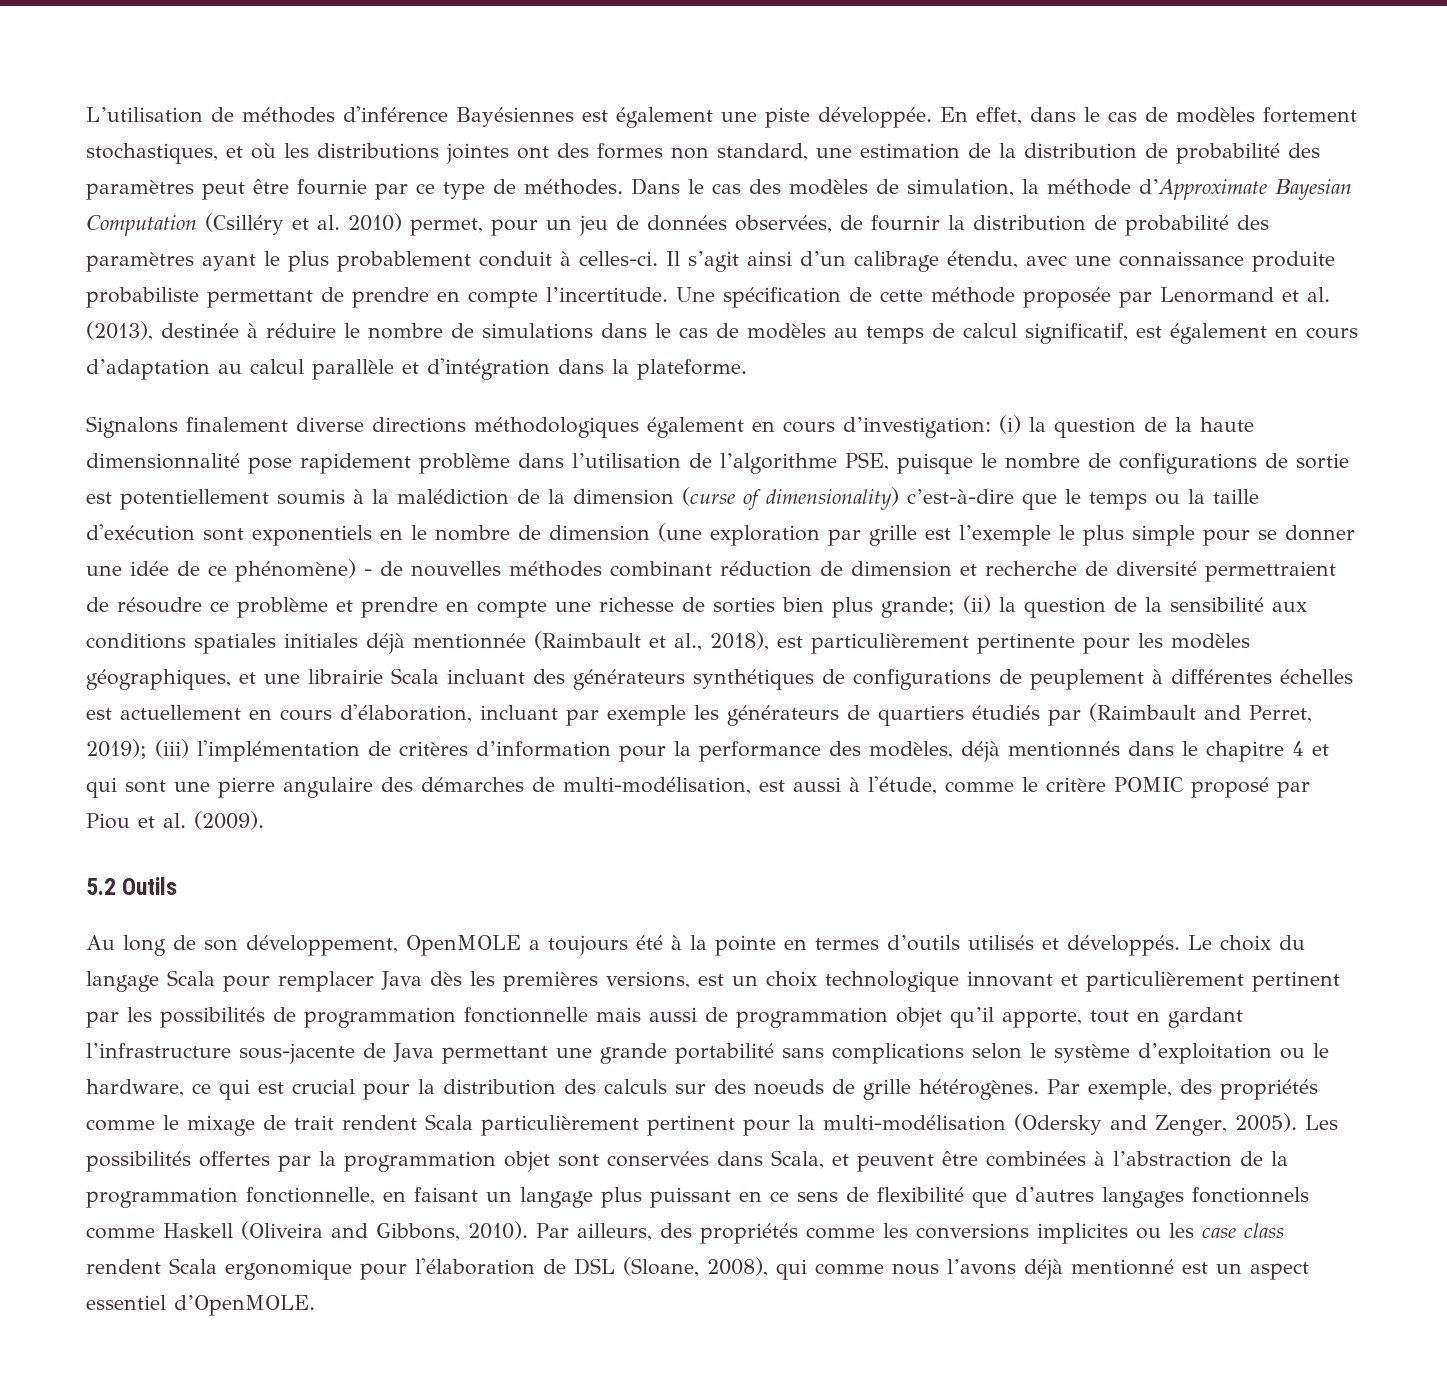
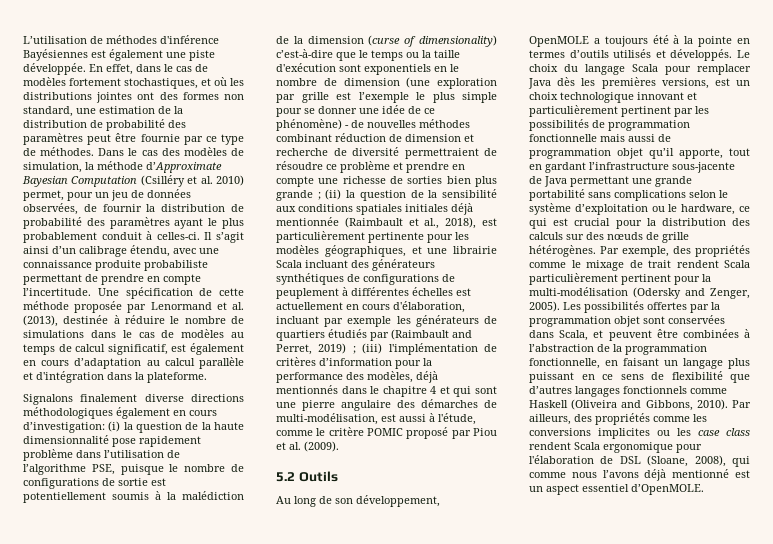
- (i) la question de la haute dimensionnalité pose rapidement problème dans l’utilisation de l’algorithme PSE, puisque le nombre de configurations de sortie est potentiellement soumis à la malédiction de la dimension (curse of dimensionality) c’est-à-dire que le temps ou la taille d'exécution sont exponentiels en le nombre de dimension (une exploration par grille est l’exemple le plus simple pour se donner une idée de ce phénomène) - de nouvelles méthodes combinant réduction de dimension et recherche de diversité permettraient de résoudre ce problème et prendre en compte une richesse de sorties bien plus grande;
+ (i) la question de la haute dimensionnalité pose rapidement problème dans l’utilisation de l’algorithme PSE, puisque le nombre de configurations de sortie est potentiellement soumis à la malédiction de la dimension (curse of dimensionality) c’est-à-dire que le temps ou la taille d'exécution sont exponentiels en le nombre de dimension (une exploration par grille est l’exemple le plus simple pour se donner une idée de ce phénomène) - de nouvelles méthodes combinant réduction de dimension et recherche de diversité permettraient de résoudre ce problème et prendre en compte une richesse de sorties bien plus grande ;
- (ii) la question de la sensibilité aux conditions spatiales initiales déjà mentionnée (Raimbault et al., 2018), est particulièrement pertinente pour les modèles géographiques, et une librairie Scala incluant des générateurs synthétiques de configurations de peuplement à différentes échelles est actuellement en cours d'élaboration, incluant par exemple les générateurs de quartiers étudiés par (Raimbault and Perret, 2019);
+ (ii) la question de la sensibilité aux conditions spatiales initiales déjà mentionnée (Raimbault et al., 2018), est particulièrement pertinente pour les modèles géographiques, et une librairie Scala incluant des générateurs synthétiques de configurations de peuplement à différentes échelles est actuellement en cours d'élaboration, incluant par exemple les générateurs de quartiers étudiés par (Raimbault and Perret, 2019) ;
- Le choix du langage Scala pour remplacer Java dès les premières versions, est un choix technologique innovant et particulièrement pertinent par les possibilités de programmation fonctionnelle mais aussi de programmation objet qu’il apporte, tout en gardant l’infrastructure sous-jacente de Java permettant une grande portabilité sans complications selon le système d’exploitation ou le hardware, ce qui est crucial pour la distribution des calculs sur des noeuds de grille hétérogènes.
+ Le choix du langage Scala pour remplacer Java dès les premières versions, est un choix technologique innovant et particulièrement pertinent par les possibilités de programmation fonctionnelle mais aussi de programmation objet qu’il apporte, tout en gardant l’infrastructure sous-jacente de Java permettant une grande portabilité sans complications selon le système d’exploitation ou le hardware, ce qui est crucial pour la distribution des calculs sur des nœuds de grille hétérogènes.

